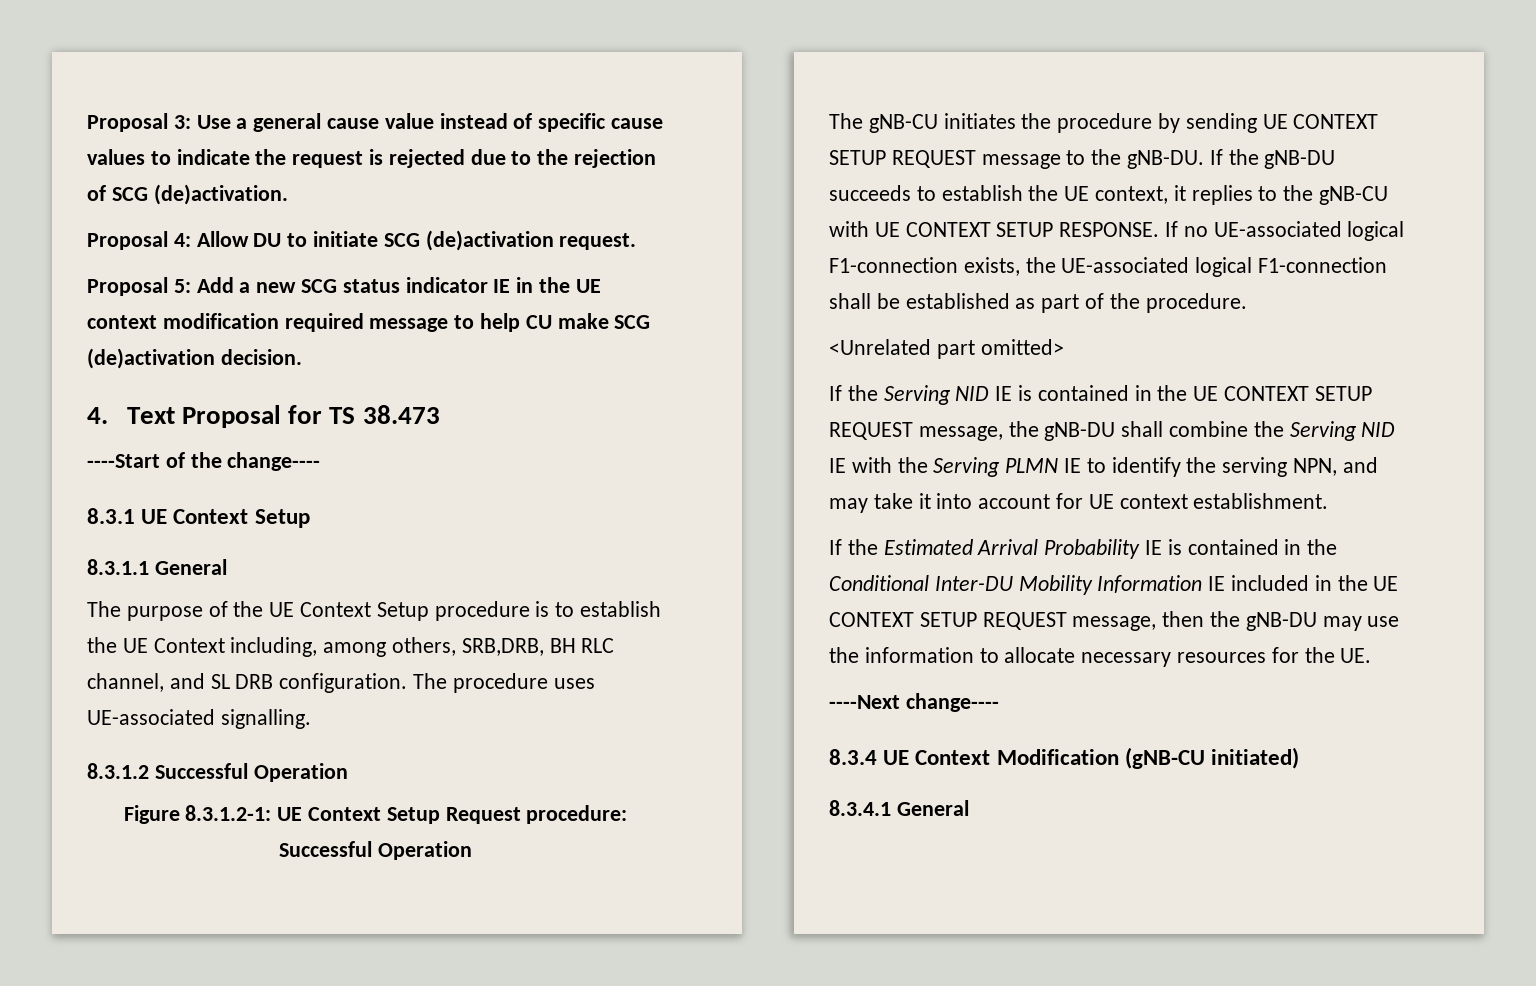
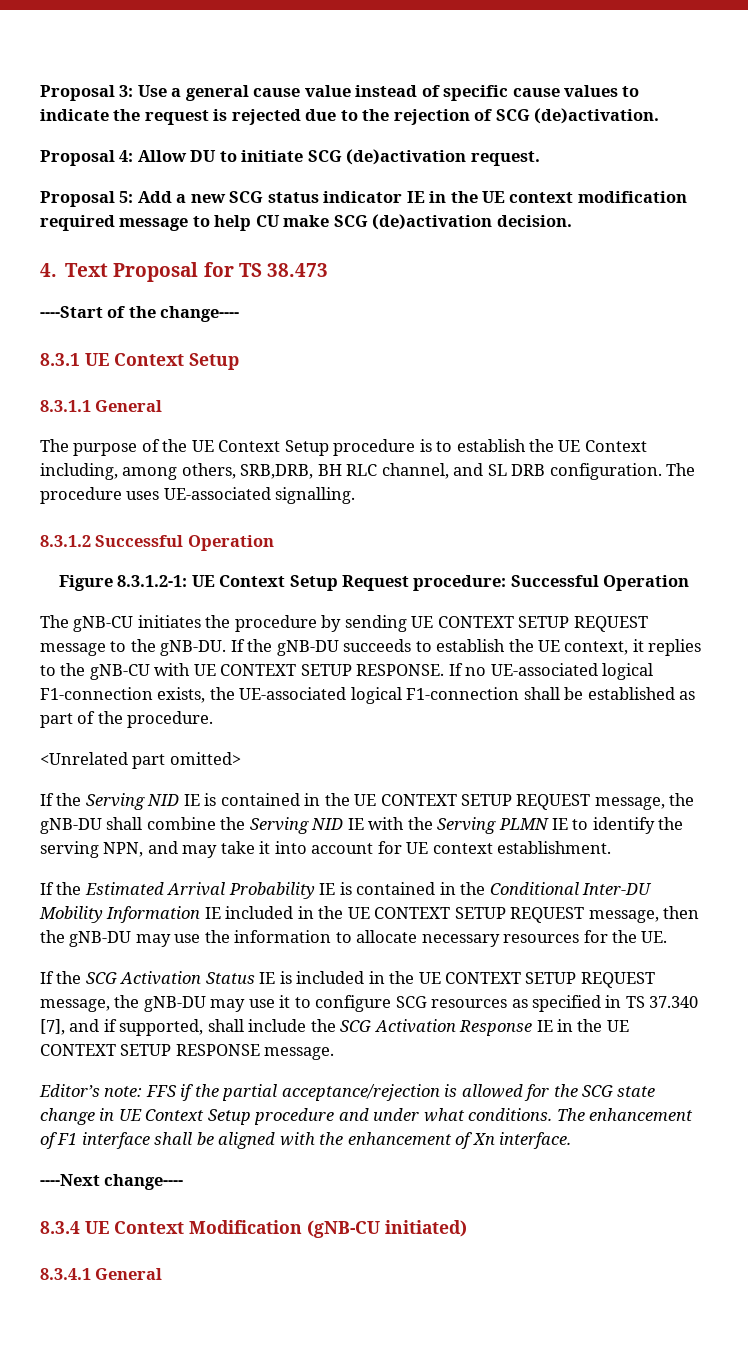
+ If the SCG Activation Status IE is included in the UE CONTEXT SETUP REQUEST message, the gNB-DU may use it to configure SCG resources as specified in TS 37.340 [7], and if supported, shall include the SCG Activation Response IE in the UE CONTEXT SETUP RESPONSE message.
+ Editor’s note: FFS if the partial acceptance/rejection is allowed for the SCG state change in UE Context Setup procedure and under what conditions. The enhancement of F1 interface shall be aligned with the enhancement of Xn interface.

